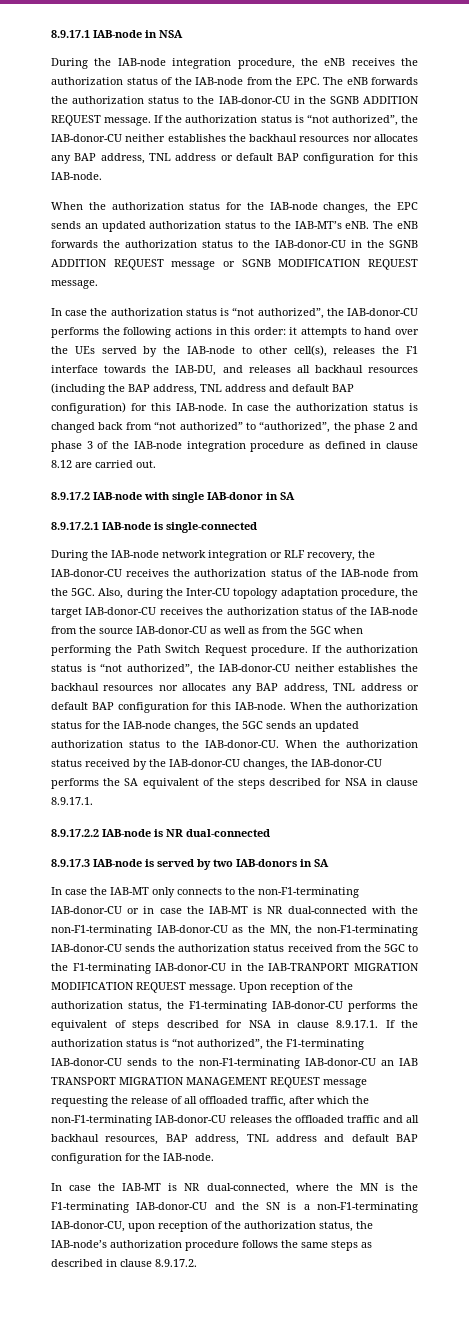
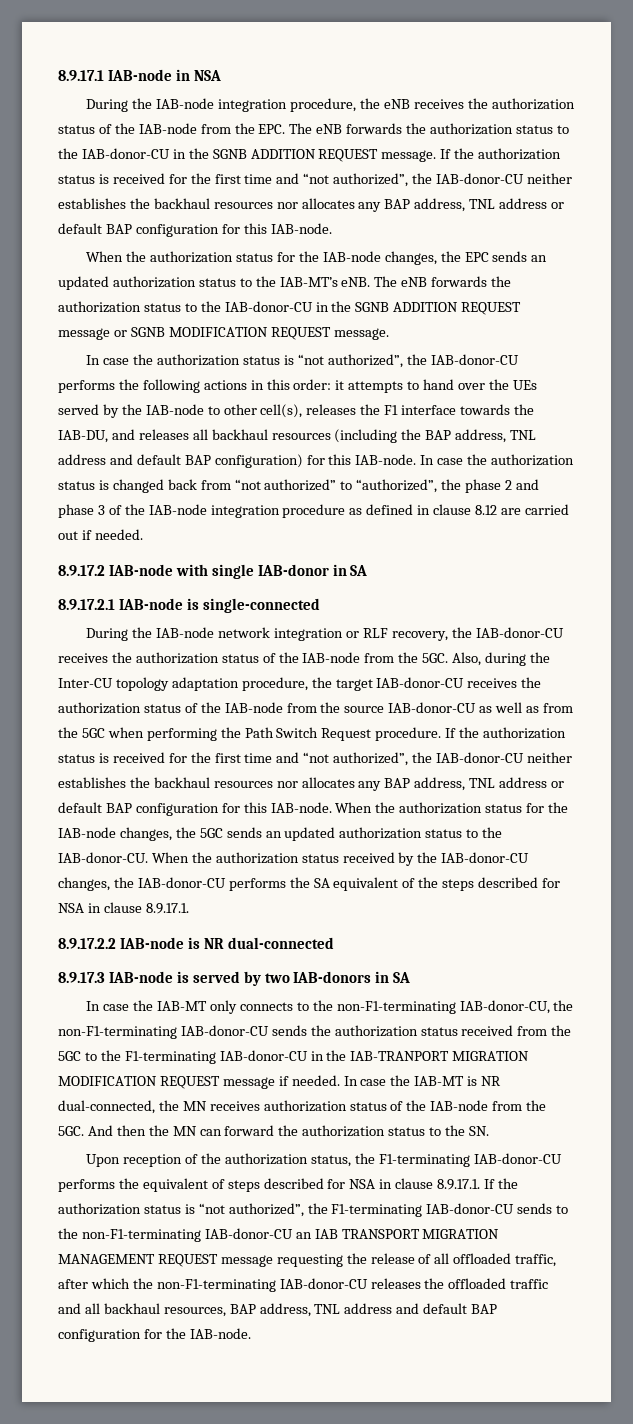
- During the IAB-node integration procedure, the eNB receives the authorization status of the IAB-node from the EPC. The eNB forwards the authorization status to the IAB-donor-CU in the SGNB ADDITION REQUEST message. If the authorization status is “not authorized”, the IAB-donor-CU neither establishes the backhaul resources nor allocates any BAP address, TNL address or default BAP configuration for this IAB-node.
+ During the IAB-node integration procedure, the eNB receives the authorization status of the IAB-node from the EPC. The eNB forwards the authorization status to the IAB-donor-CU in the SGNB ADDITION REQUEST message. If the authorization status is received for the first time and “not authorized”, the IAB-donor-CU neither establishes the backhaul resources nor allocates any BAP address, TNL address or default BAP configuration for this IAB-node.
- In case the authorization status is changed back from “not authorized” to “authorized”, the phase 2 and phase 3 of the IAB-node integration procedure as defined in clause 8.12 are carried out.
+ In case the authorization status is changed back from “not authorized” to “authorized”, the phase 2 and phase 3 of the IAB-node integration procedure as defined in clause 8.12 are carried out if needed.
- Also, during the Inter-CU topology adaptation procedure, the target IAB-donor-CU receives the authorization status of the IAB-node from the source IAB-donor-CU as well as from the 5GC when performing the Path Switch Request procedure. If the authorization status is “not authorized”, the IAB-donor-CU neither establishes the backhaul resources nor allocates any BAP address, TNL address or default BAP configuration for this IAB-node.
+ Also, during the Inter-CU topology adaptation procedure, the target IAB-donor-CU receives the authorization status of the IAB-node from the source IAB-donor-CU as well as from the 5GC when performing the Path Switch Request procedure. If the authorization status is received for the first time and “not authorized”, the IAB-donor-CU neither establishes the backhaul resources nor allocates any BAP address, TNL address or default BAP configuration for this IAB-node.
- In case the IAB-MT only connects to the non-F1-terminating IAB-donor-CU or in case the IAB-MT is NR dual-connected with the non-F1-terminating IAB-donor-CU as the MN, the non-F1-terminating IAB-donor-CU sends the authorization status received from the 5GC to the F1-terminating IAB-donor-CU in the IAB-TRANPORT MIGRATION MODIFICATION REQUEST message. Upon reception of the authorization status, the F1-terminating IAB-donor-CU performs the equivalent of steps described for NSA in clause 8.9.17.1. If the authorization status is “not authorized”, the F1-terminating IAB-donor-CU sends to the non-F1-terminating IAB-donor-CU an IAB TRANSPORT MIGRATION MANAGEMENT REQUEST message requesting the release of all offloaded traffic, after which the non-F1-terminating IAB-donor-CU releases the offloaded traffic and all backhaul resources, BAP address, TNL address and default BAP configuration for the IAB-node.
+ In case the IAB-MT only connects to the non-F1-terminating IAB-donor-CU, the non-F1-terminating IAB-donor-CU sends the authorization status received from the 5GC to the F1-terminating IAB-donor-CU in the IAB-TRANPORT MIGRATION MODIFICATION REQUEST message if needed. In case the IAB-MT is NR dual-connected, the MN receives authorization status of the IAB-node from the 5GC. And then the MN can forward the authorization status to the SN.
+ Upon reception of the authorization status, the F1-terminating IAB-donor-CU performs the equivalent of steps described for NSA in clause 8.9.17.1. If the authorization status is “not authorized”, the F1-terminating IAB-donor-CU sends to the non-F1-terminating IAB-donor-CU an IAB TRANSPORT MIGRATION MANAGEMENT REQUEST message requesting the release of all offloaded traffic, after which the non-F1-terminating IAB-donor-CU releases the offloaded traffic and all backhaul resources, BAP address, TNL address and default BAP configuration for the IAB-node.
- In case the IAB-MT is NR dual-connected, where the MN is the F1-terminating IAB-donor-CU and the SN is a non-F1-terminating IAB-donor-CU, upon reception of the authorization status, the IAB-node’s authorization procedure follows the same steps as described in clause 8.9.17.2.

